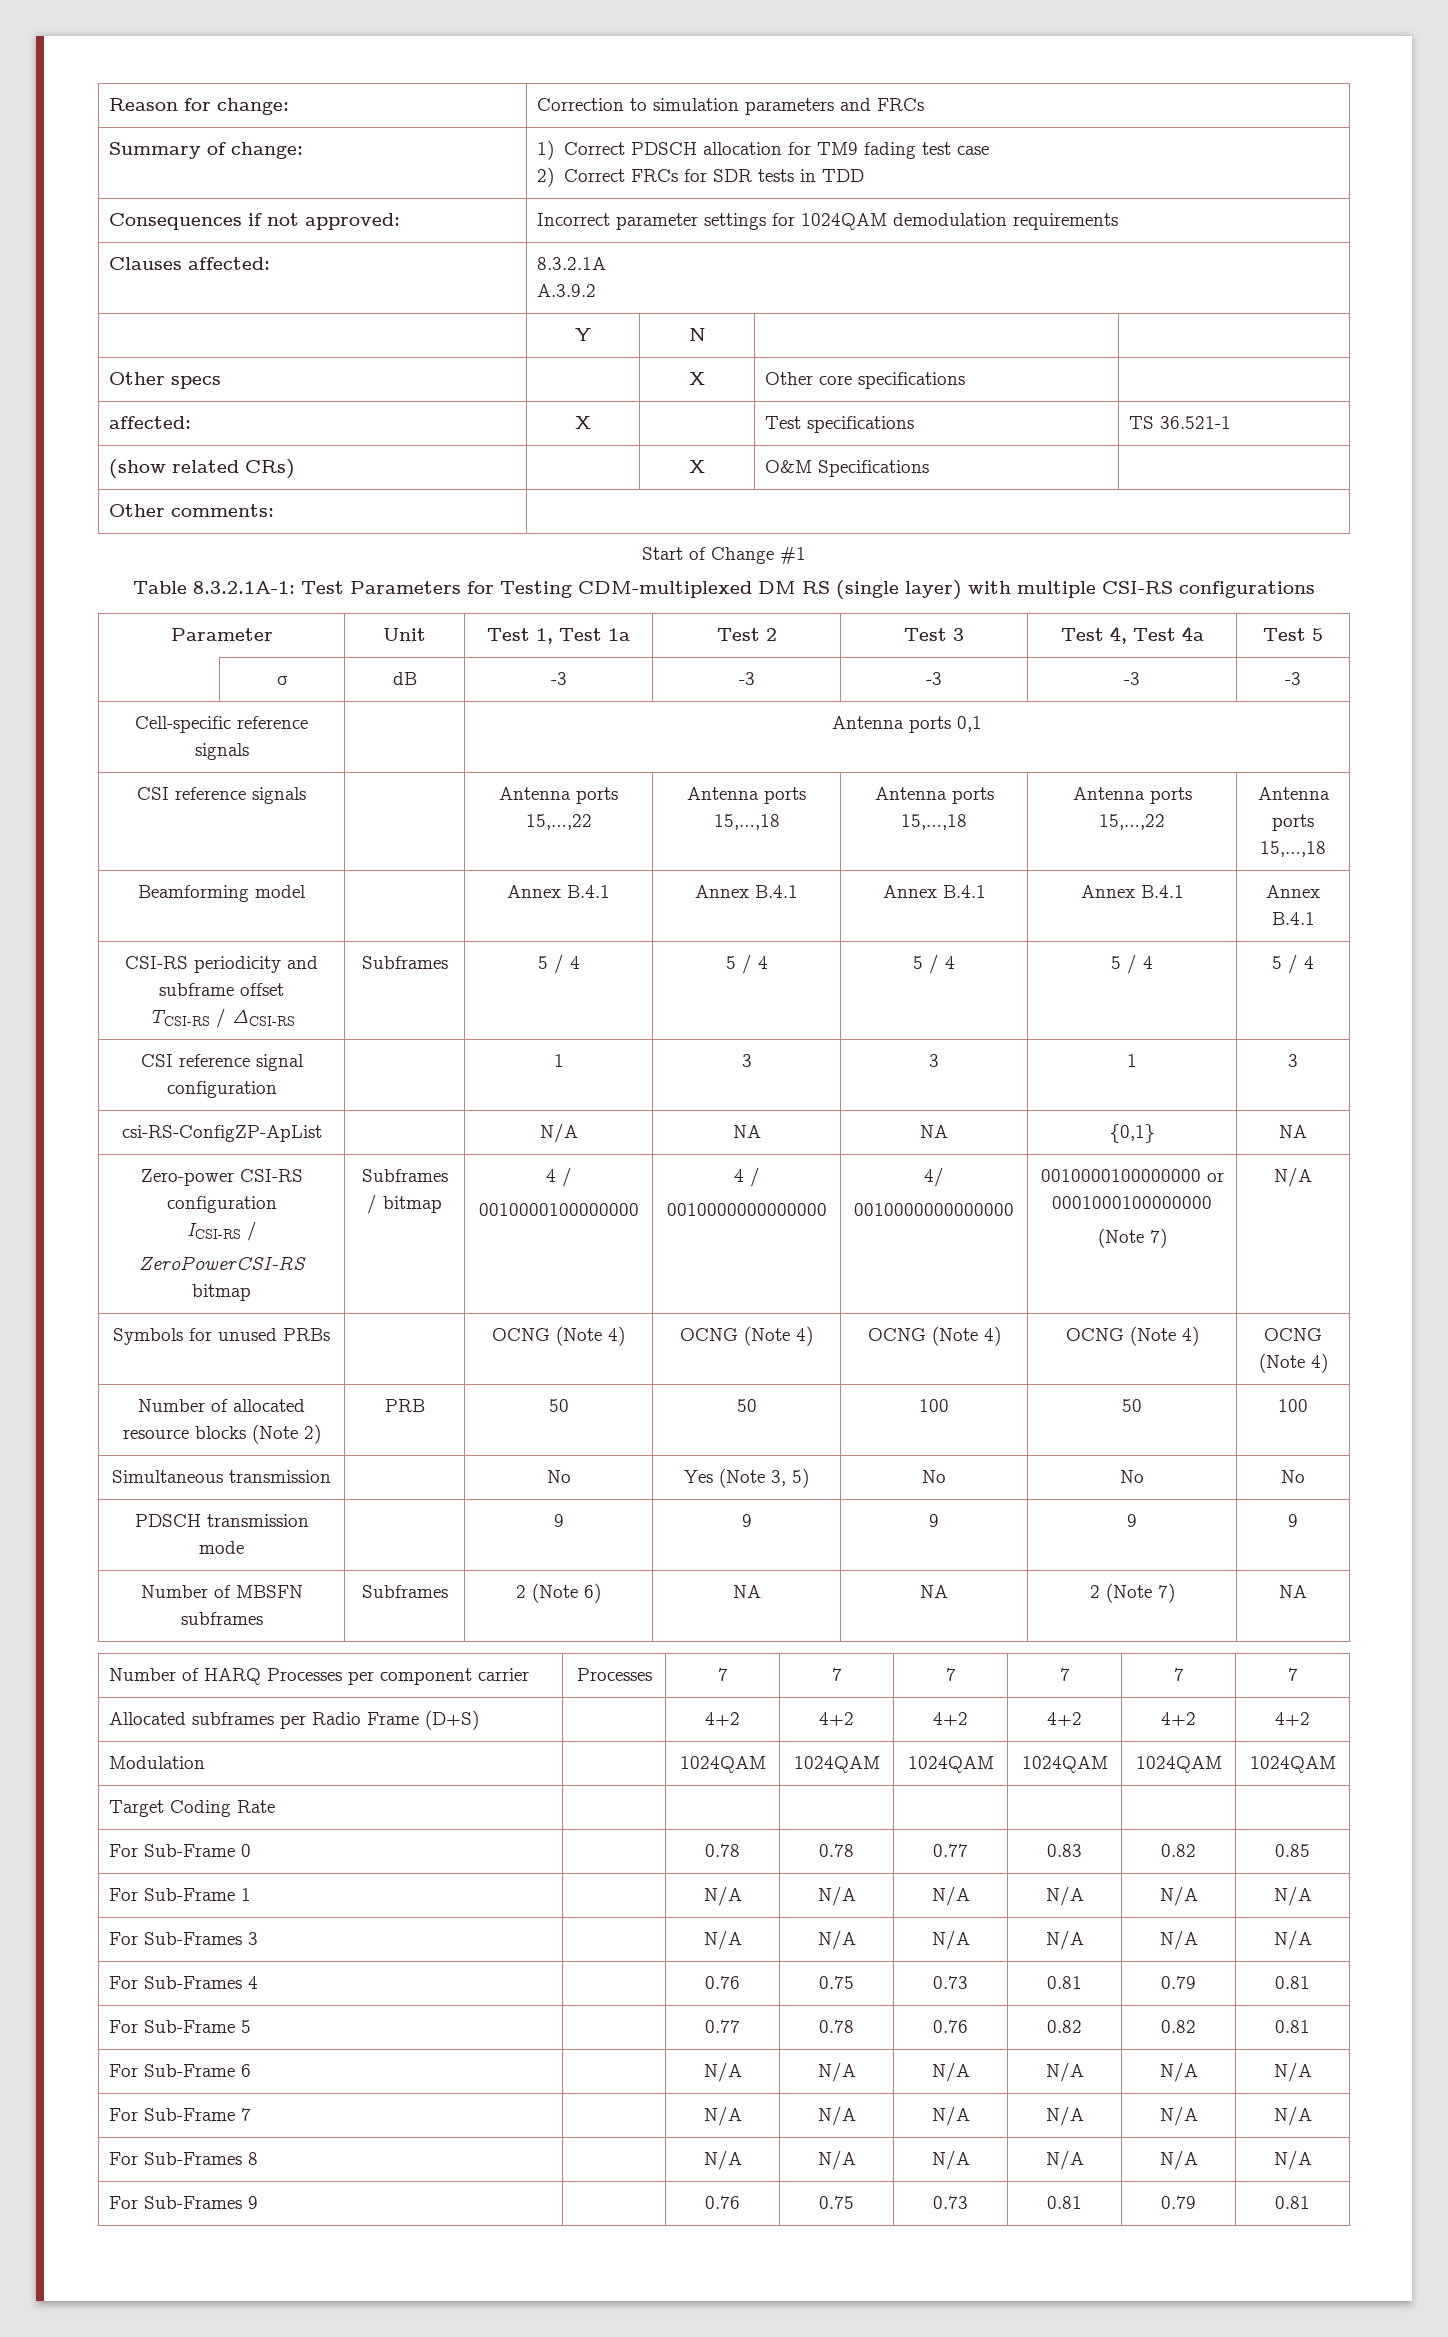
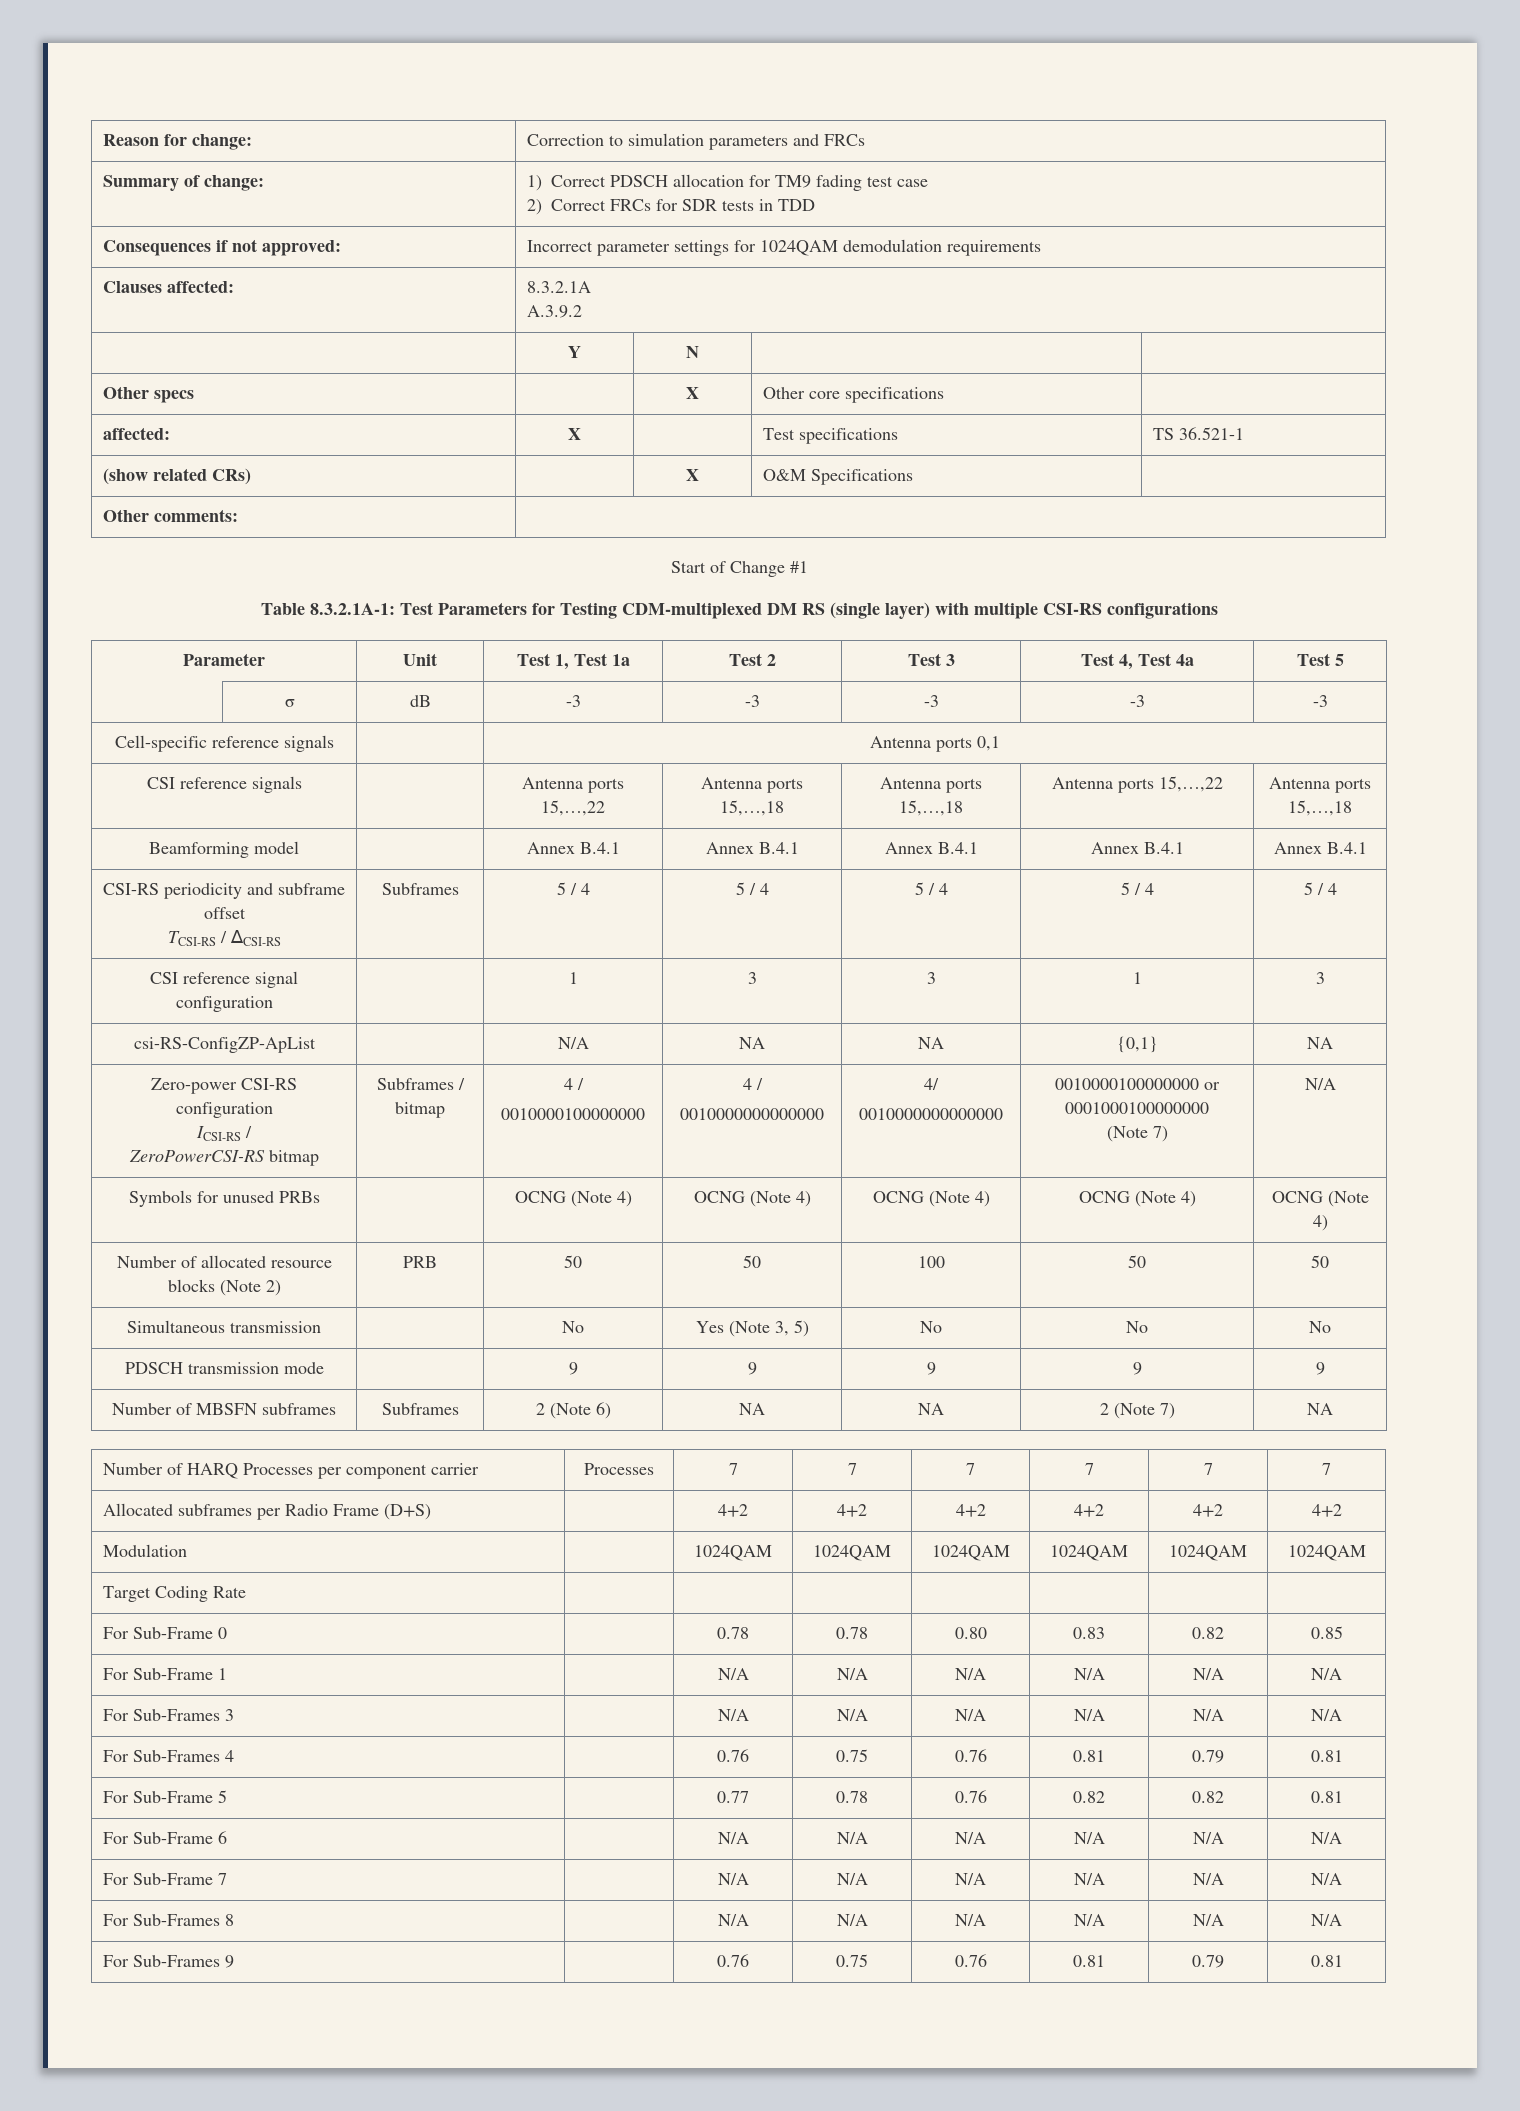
- Number of allocated resource blocks (Note 2) | PRB | 50 | 50 | 100 | 50 | 100
+ Number of allocated resource blocks (Note 2) | PRB | 50 | 50 | 100 | 50 | 50
- For Sub-Frame 0 | | 0.78 | 0.78 | 0.77 | 0.83 | 0.82 | 0.85
+ For Sub-Frame 0 | | 0.78 | 0.78 | 0.80 | 0.83 | 0.82 | 0.85
- For Sub-Frames 4 | | 0.76 | 0.75 | 0.73 | 0.81 | 0.79 | 0.81
+ For Sub-Frames 4 | | 0.76 | 0.75 | 0.76 | 0.81 | 0.79 | 0.81
- For Sub-Frames 9 | | 0.76 | 0.75 | 0.73 | 0.81 | 0.79 | 0.81
+ For Sub-Frames 9 | | 0.76 | 0.75 | 0.76 | 0.81 | 0.79 | 0.81

